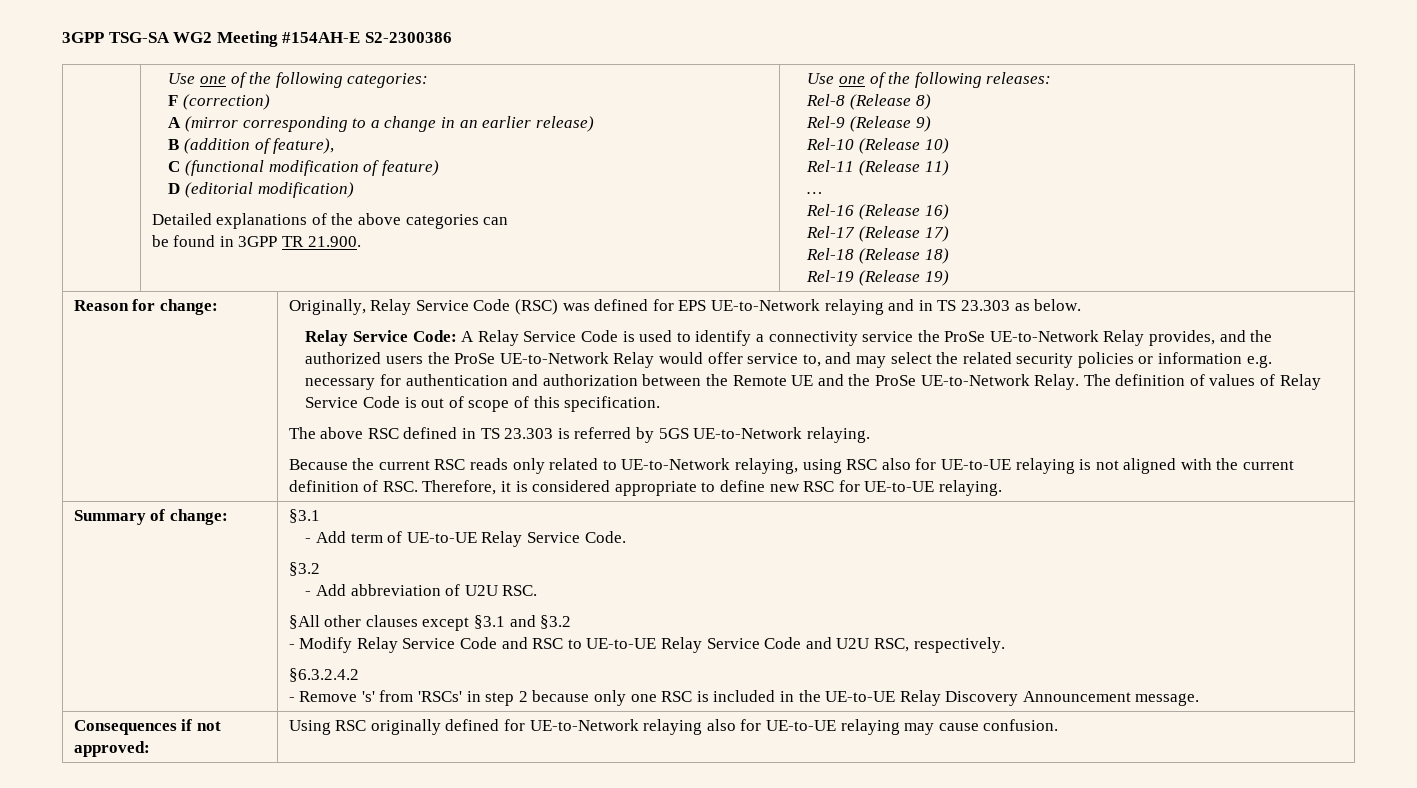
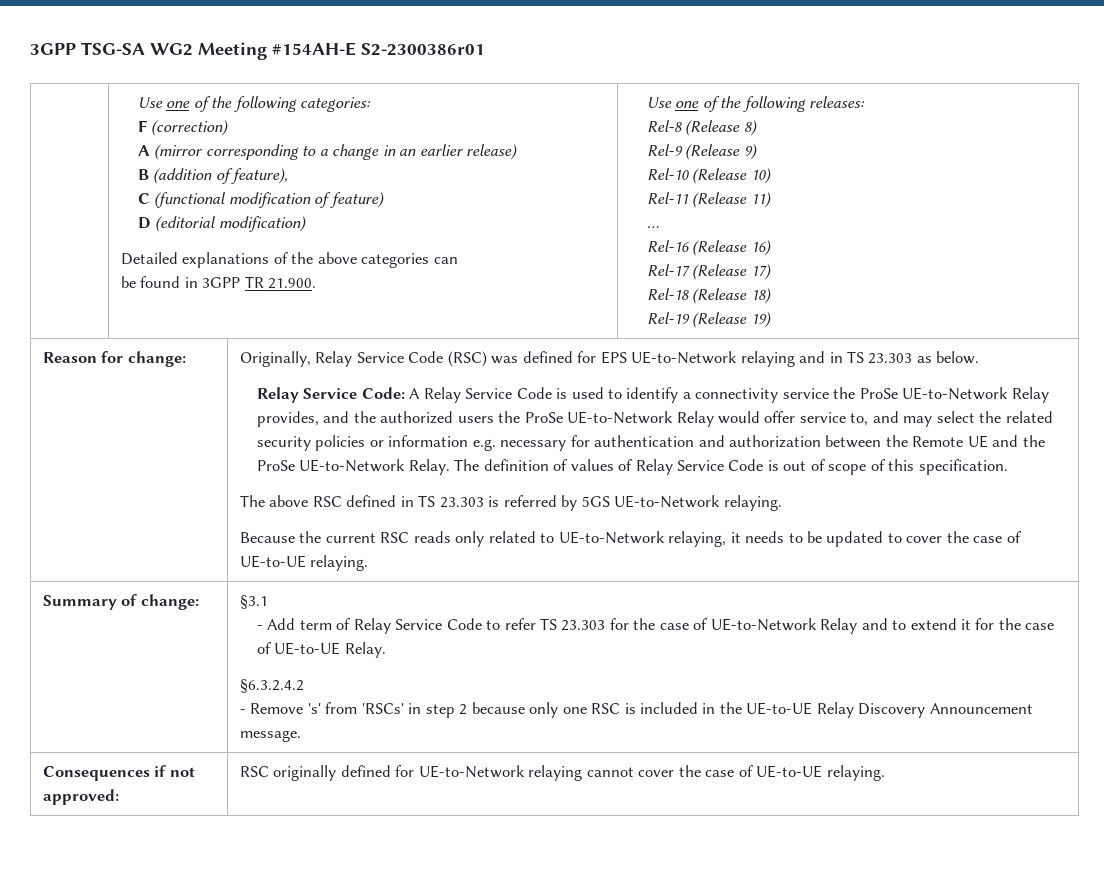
- 3GPP TSG-SA WG2 Meeting #154AH-E S2-2300386
+ 3GPP TSG-SA WG2 Meeting #154AH-E S2-2300386r01
- Because the current RSC reads only related to UE-to-Network relaying, using RSC also for UE-to-UE relaying is not aligned with the current definition of RSC. Therefore, it is considered appropriate to define new RSC for UE-to-UE relaying.
+ Because the current RSC reads only related to UE-to-Network relaying, it needs to be updated to cover the case of UE-to-UE relaying.
- - Add term of UE-to-UE Relay Service Code.
- §3.2
- - Add abbreviation of U2U RSC.
- §All other clauses except §3.1 and §3.2
- - Modify Relay Service Code and RSC to UE-to-UE Relay Service Code and U2U RSC, respectively.
+ - Add term of Relay Service Code to refer TS 23.303 for the case of UE-to-Network Relay and to extend it for the case of UE-to-UE Relay.
- Consequences if not approved: | Using RSC originally defined for UE-to-Network relaying also for UE-to-UE relaying may cause confusion.
+ Consequences if not approved: | RSC originally defined for UE-to-Network relaying cannot cover the case of UE-to-UE relaying.

